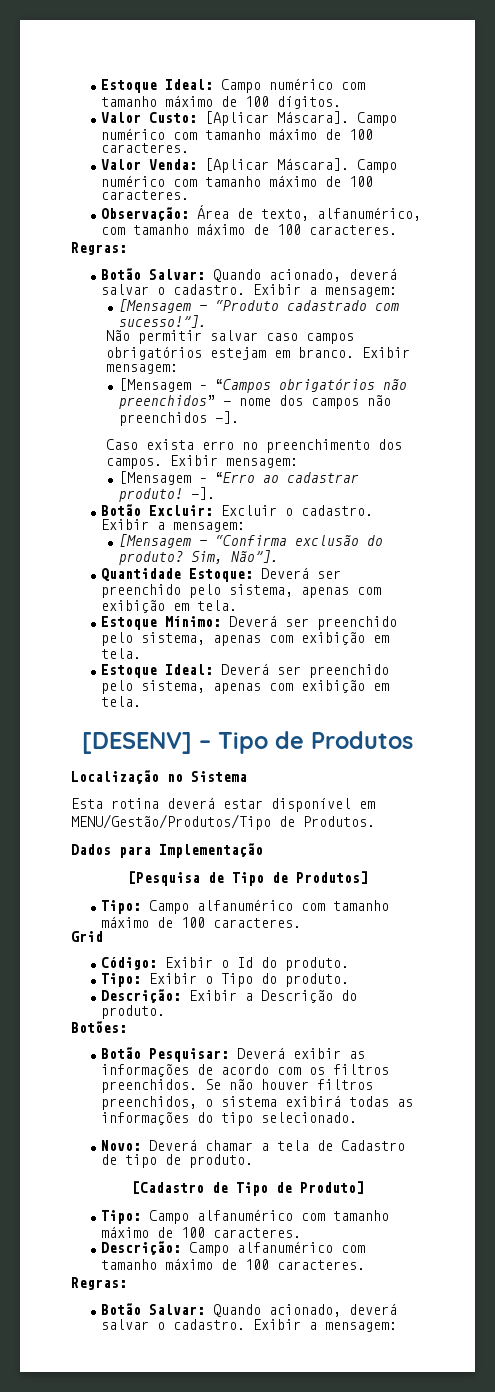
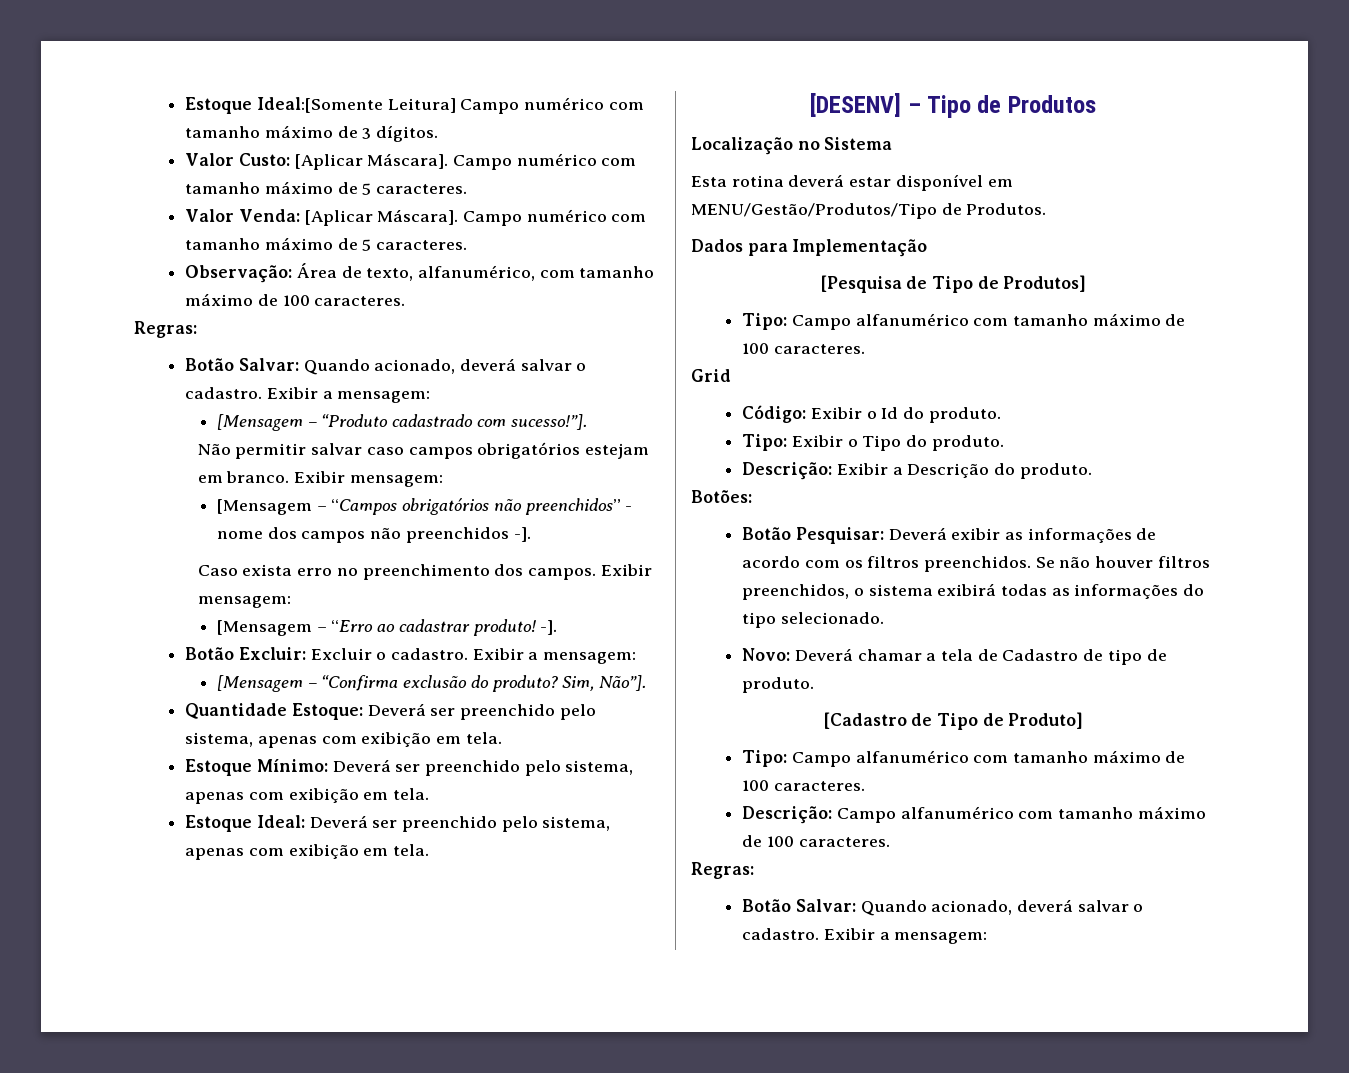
- Estoque Ideal: Campo numérico com tamanho máximo de 100 dígitos.
+ Estoque Ideal:[Somente Leitura] Campo numérico com tamanho máximo de 3 dígitos.
- Valor Custo: [Aplicar Máscara]. Campo numérico com tamanho máximo de 100 caracteres.
+ Valor Custo: [Aplicar Máscara]. Campo numérico com tamanho máximo de 5 caracteres.
- Valor Venda: [Aplicar Máscara]. Campo numérico com tamanho máximo de 100 caracteres.
+ Valor Venda: [Aplicar Máscara]. Campo numérico com tamanho máximo de 5 caracteres.

